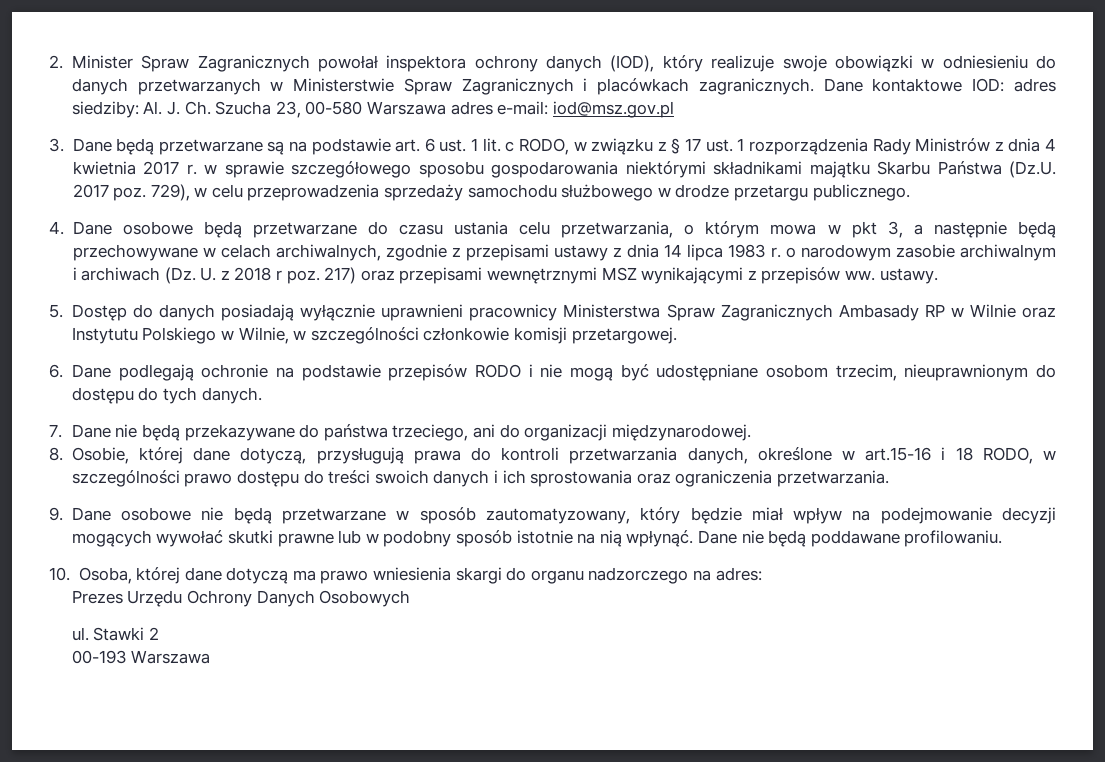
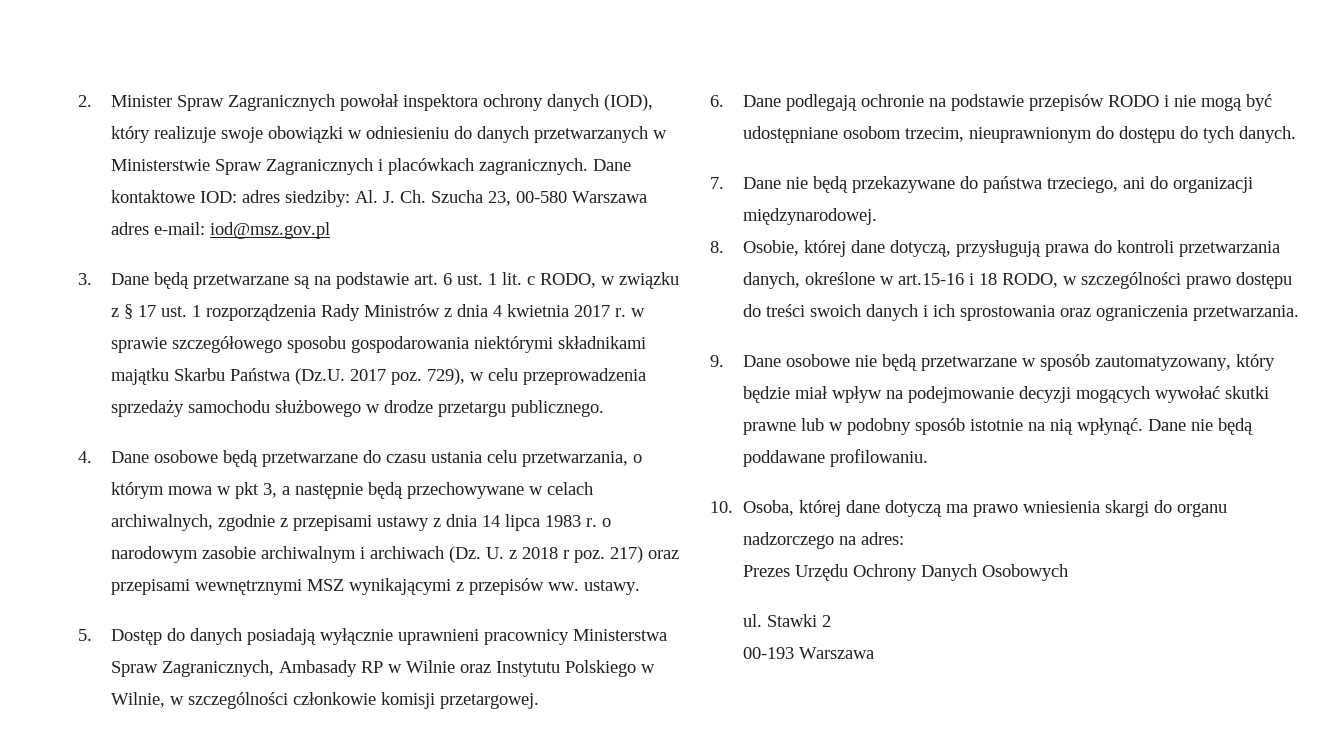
- 5. Dostęp do danych posiadają wyłącznie uprawnieni pracownicy Ministerstwa Spraw Zagranicznych Ambasady RP w Wilnie oraz Instytutu Polskiego w Wilnie, w szczególności członkowie komisji przetargowej.
+ 5. Dostęp do danych posiadają wyłącznie uprawnieni pracownicy Ministerstwa Spraw Zagranicznych, Ambasady RP w Wilnie oraz Instytutu Polskiego w Wilnie, w szczególności członkowie komisji przetargowej.

